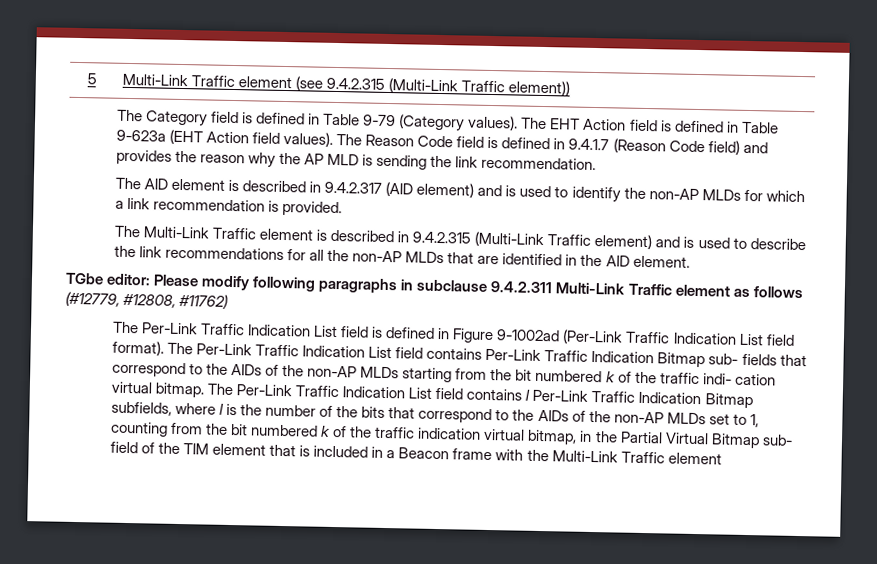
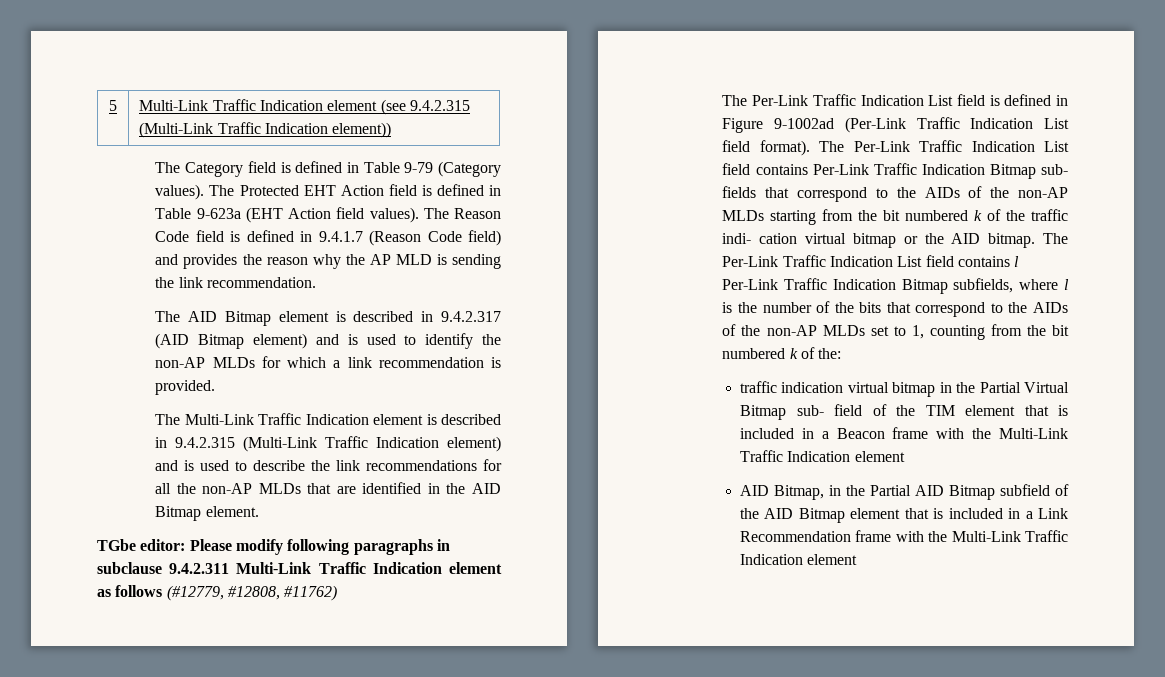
- 5 | Multi-Link Traffic element (see 9.4.2.315 (Multi-Link Traffic element))
+ 5 | Multi-Link Traffic Indication element (see 9.4.2.315 (Multi-Link Traffic Indication element))
- The EHT Action field is defined in Table 9-623a (EHT Action field values).
+ The Protected EHT Action field is defined in Table 9-623a (EHT Action field values).
- The AID element is described in 9.4.2.317 (AID element) and is used to identify the non-AP MLDs for which a link recommendation is provided.
+ The AID Bitmap element is described in 9.4.2.317 (AID Bitmap element) and is used to identify the non-AP MLDs for which a link recommendation is provided.
- The Multi-Link Traffic element is described in 9.4.2.315 (Multi-Link Traffic element) and is used to describe the link recommendations for all the non-AP MLDs that are identified in the AID element.
+ The Multi-Link Traffic Indication element is described in 9.4.2.315 (Multi-Link Traffic Indication element) and is used to describe the link recommendations for all the non-AP MLDs that are identified in the AID Bitmap element.
- TGbe editor: Please modify following paragraphs in subclause 9.4.2.311 Multi-Link Traffic element as follows (#12779, #12808, #11762)
+ TGbe editor: Please modify following paragraphs in subclause 9.4.2.311 Multi-Link Traffic Indication element as follows (#12779, #12808, #11762)
- The Per-Link Traffic Indication List field contains Per-Link Traffic Indication Bitmap sub- fields that correspond to the AIDs of the non-AP MLDs starting from the bit numbered k of the traffic indi- cation virtual bitmap.
+ The Per-Link Traffic Indication List field contains Per-Link Traffic Indication Bitmap sub- fields that correspond to the AIDs of the non-AP MLDs starting from the bit numbered k of the traffic indi- cation virtual bitmap or the AID bitmap.
- The Per-Link Traffic Indication List field contains l Per-Link Traffic Indication Bitmap subfields, where l is the number of the bits that correspond to the AIDs of the non-AP MLDs set to 1, counting from the bit numbered k of the traffic indication virtual bitmap, in the Partial Virtual Bitmap sub- field of the TIM element that is included in a Beacon frame with the Multi-Link Traffic element
+ The Per-Link Traffic Indication List field contains l Per-Link Traffic Indication Bitmap subfields, where l is the number of the bits that correspond to the AIDs of the non-AP MLDs set to 1, counting from the bit numbered k of the:
+ traffic indication virtual bitmap in the Partial Virtual Bitmap sub- field of the TIM element that is included in a Beacon frame with the Multi-Link Traffic Indication element
+ AID Bitmap, in the Partial AID Bitmap subfield of the AID Bitmap element that is included in a Link Recommendation frame with the Multi-Link Traffic Indication element

